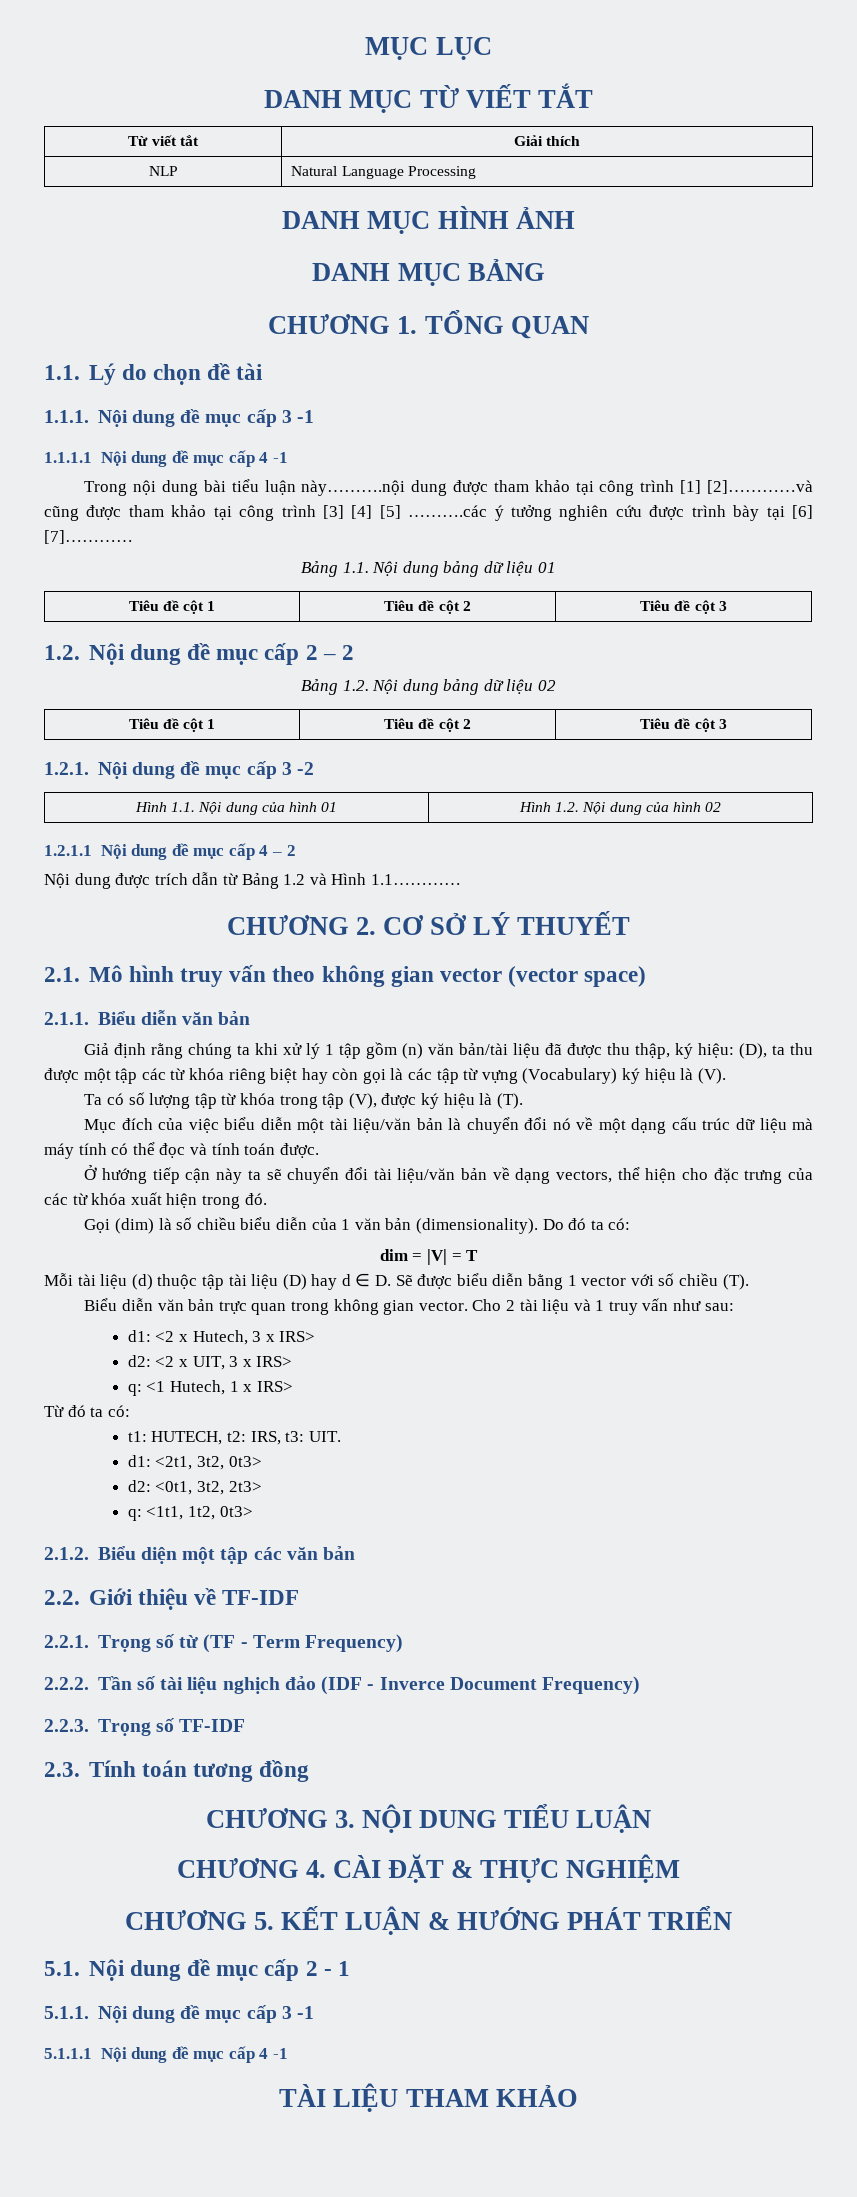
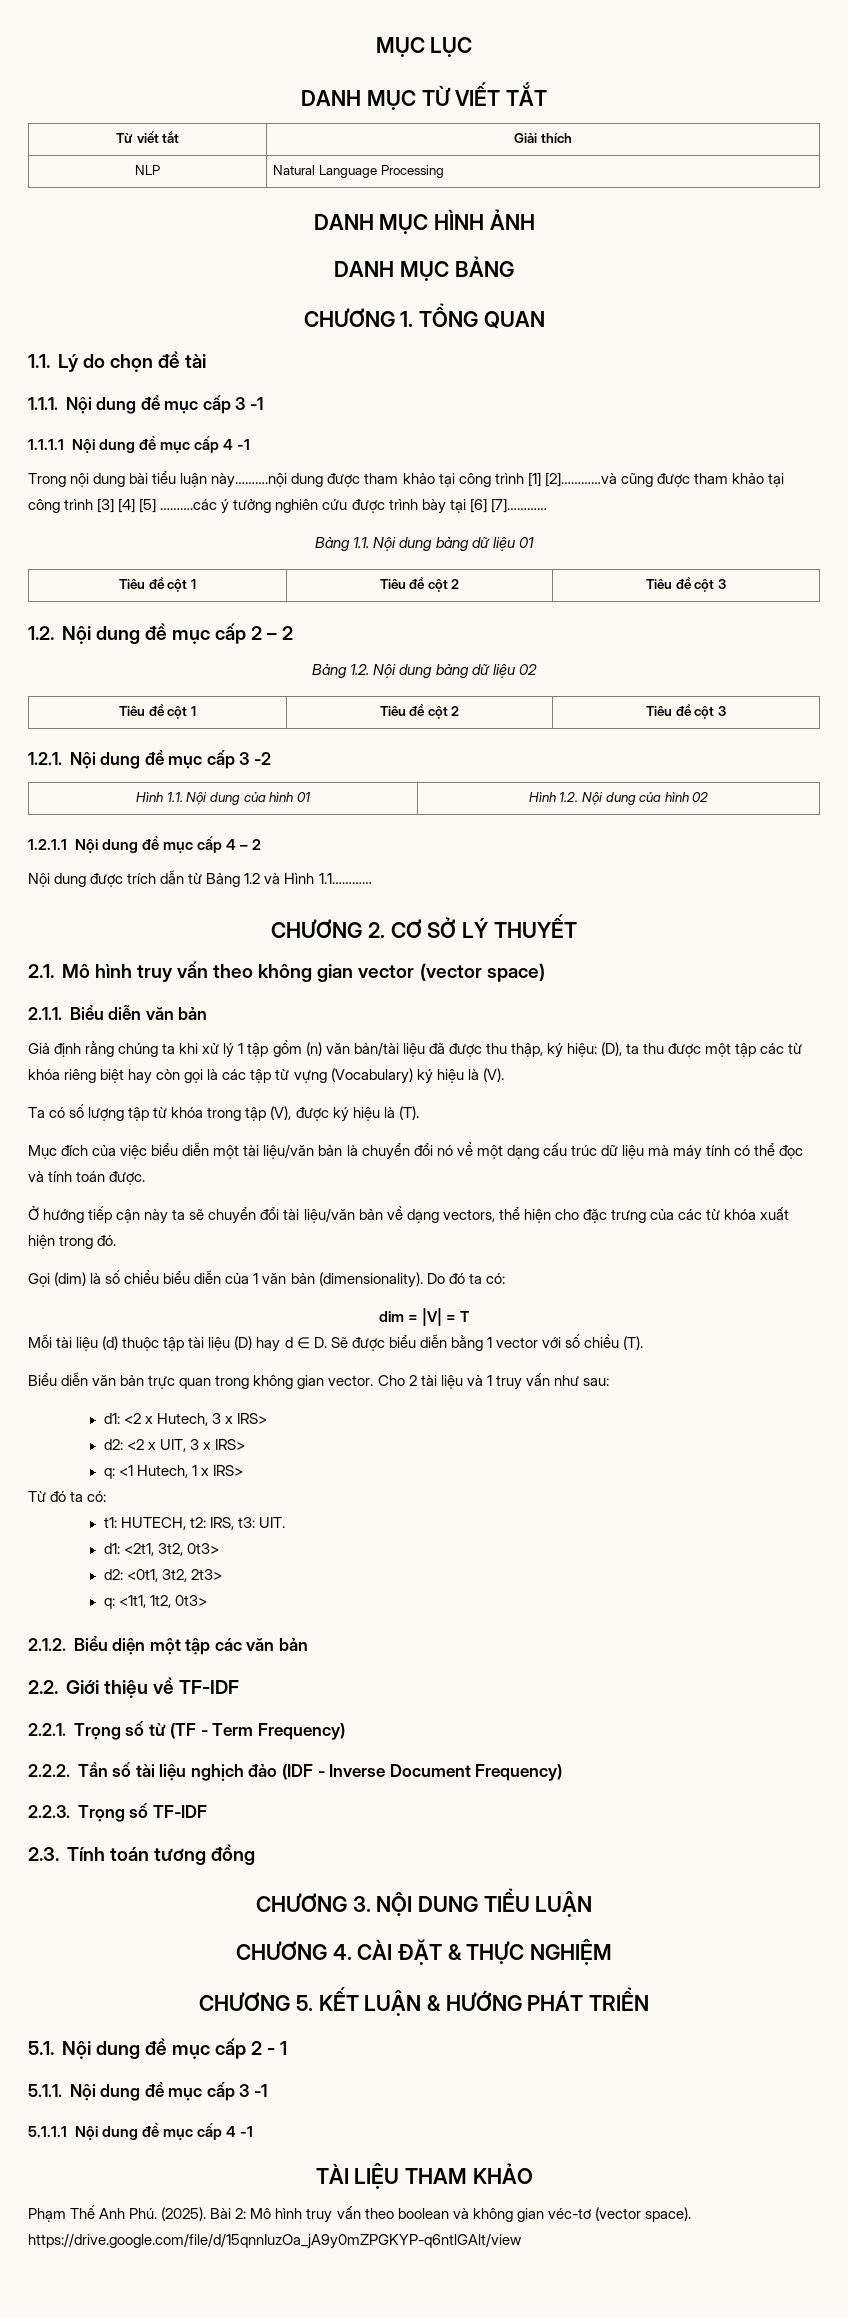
- 2.2.2. Tần số tài liệu nghịch đảo (IDF - Inverce Document Frequency)
+ 2.2.2. Tần số tài liệu nghịch đảo (IDF - Inverse Document Frequency)
+ Phạm Thế Anh Phú. (2025). Bài 2: Mô hình truy vấn theo boolean và không gian véc-tơ (vector space). https://drive.google.com/file/d/15qnnIuzOa_jA9y0mZPGKYP-q6ntlGAlt/view

